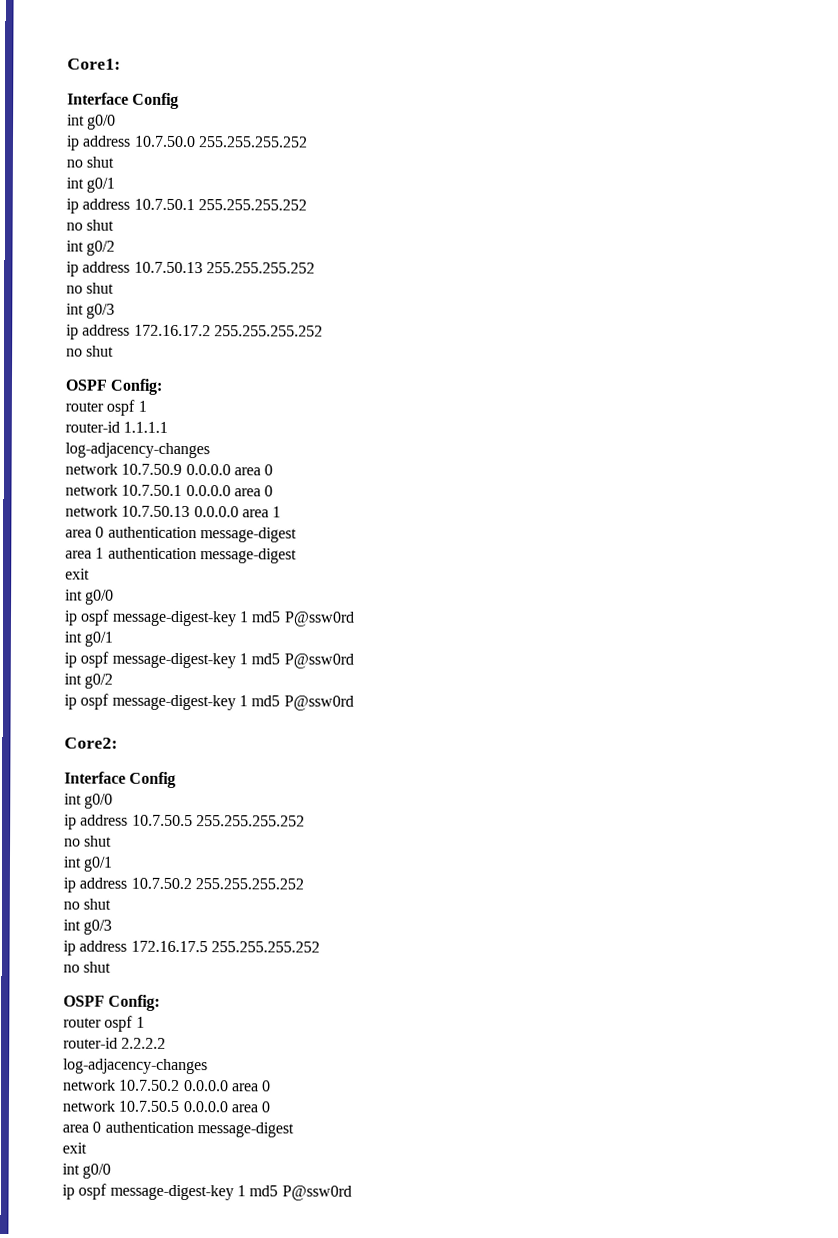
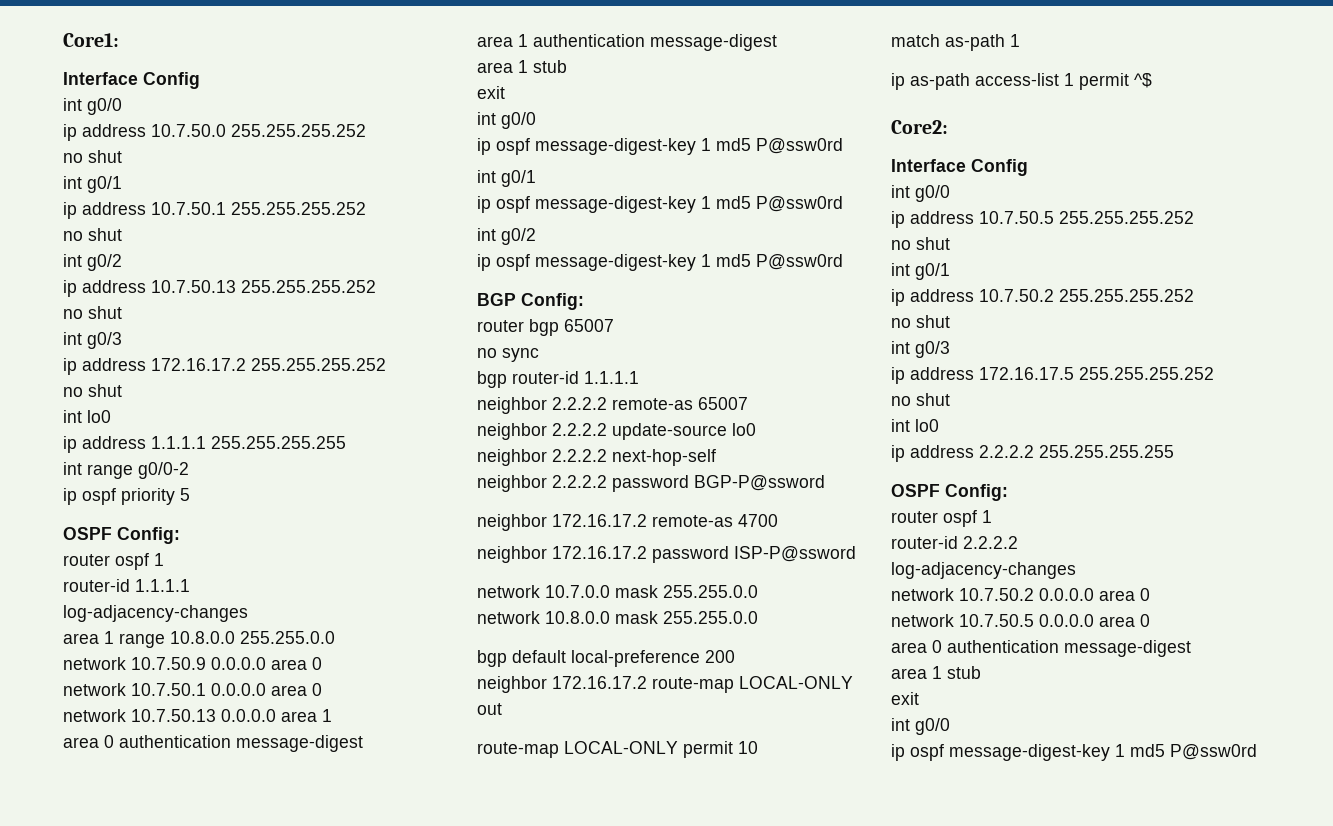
  ip address 172.16.17.2 255.255.255.252
  no shut
+ int lo0
+ ip address 1.1.1.1 255.255.255.255
+ int range g0/0-2
+ ip ospf priority 5
+ area 1 range 10.8.0.0 255.255.0.0
  area 1 authentication message-digest
+ area 1 stub
+ BGP Config:
+ router bgp 65007
+ no sync
+ bgp router-id 1.1.1.1
+ neighbor 2.2.2.2 remote-as 65007
+ neighbor 2.2.2.2 update-source lo0
+ neighbor 2.2.2.2 next-hop-self
+ neighbor 2.2.2.2 password BGP-P@ssword
+ neighbor 172.16.17.2 remote-as 4700
+ neighbor 172.16.17.2 password ISP-P@ssword
+ network 10.7.0.0 mask 255.255.0.0
+ network 10.8.0.0 mask 255.255.0.0
+ bgp default local-preference 200
+ neighbor 172.16.17.2 route-map LOCAL-ONLY out
+ route-map LOCAL-ONLY permit 10
+ match as-path 1
+ ip as-path access-list 1 permit ^$
  ip address 172.16.17.5 255.255.255.252
  no shut
+ int lo0
+ ip address 2.2.2.2 255.255.255.255
  network 10.7.50.5 0.0.0.0 area 0
  area 0 authentication message-digest
+ area 1 stub

